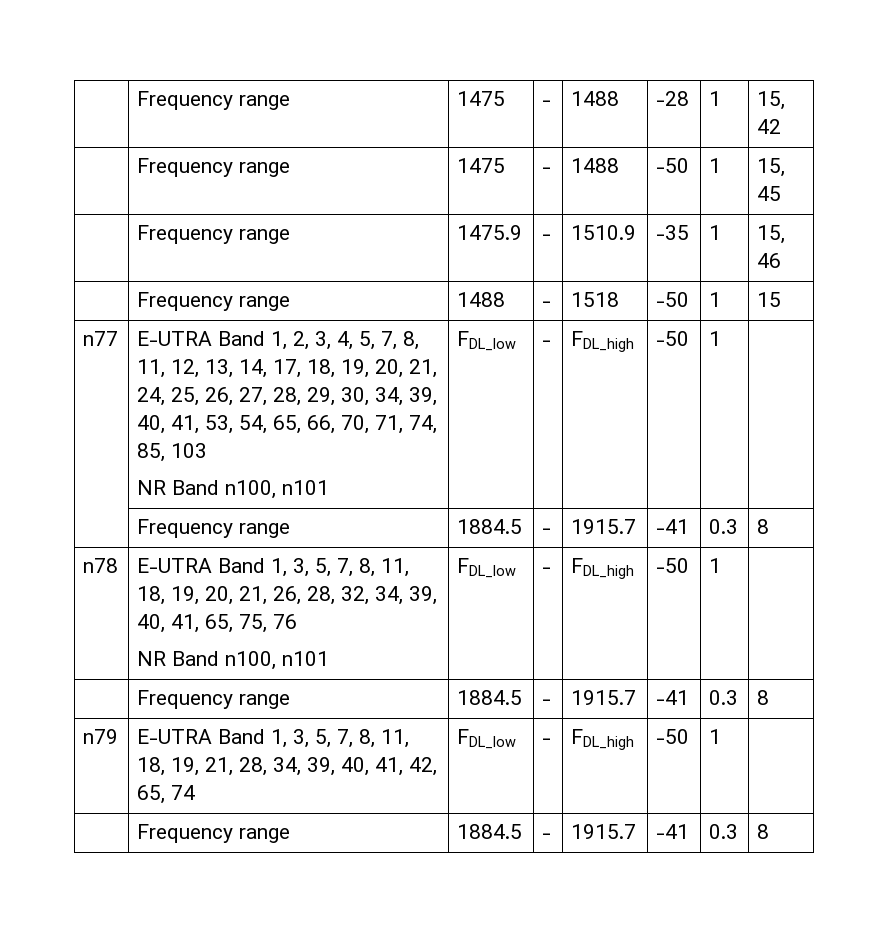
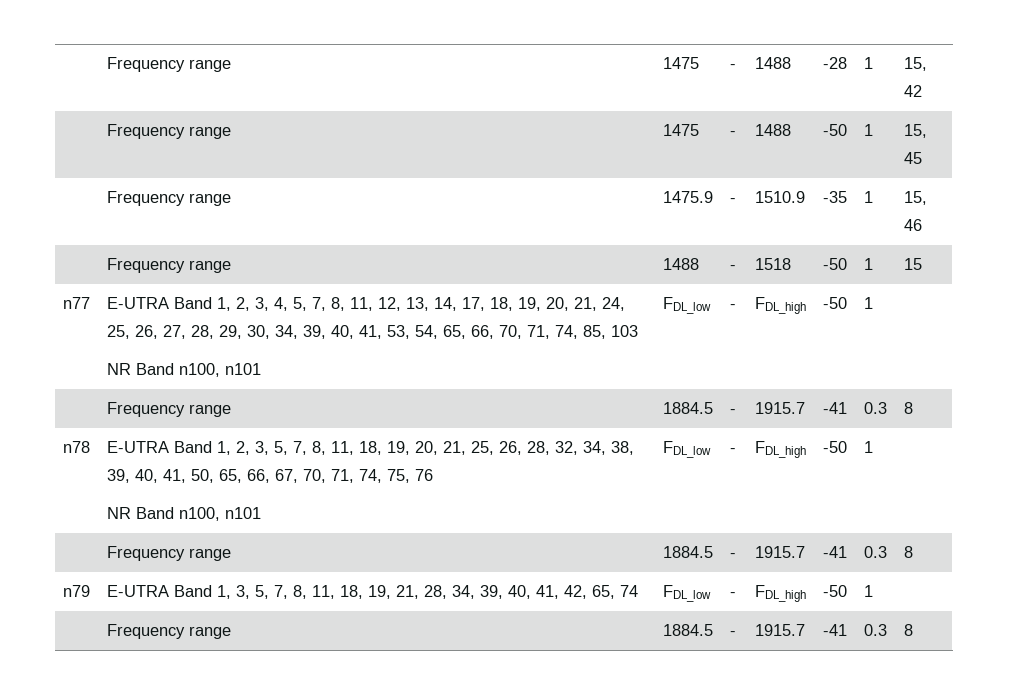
- E-UTRA Band 1, 3, 5, 7, 8, 11, 18, 19, 20, 21, 26, 28, 32, 34, 39, 40, 41, 65, 75, 76
+ E-UTRA Band 1, 2, 3, 5, 7, 8, 11, 18, 19, 20, 21, 25, 26, 28, 32, 34, 38, 39, 40, 41, 50, 65, 66, 67, 70, 71, 74, 75, 76

